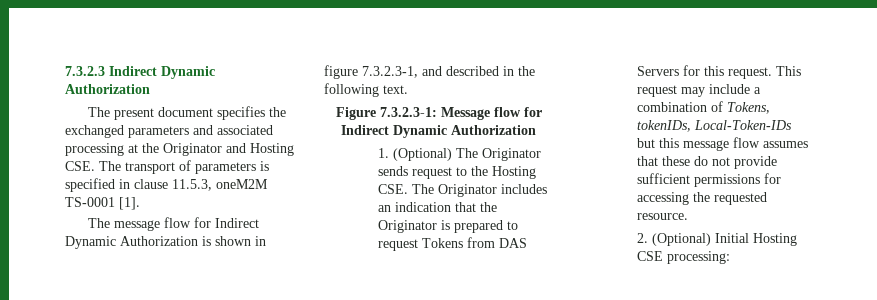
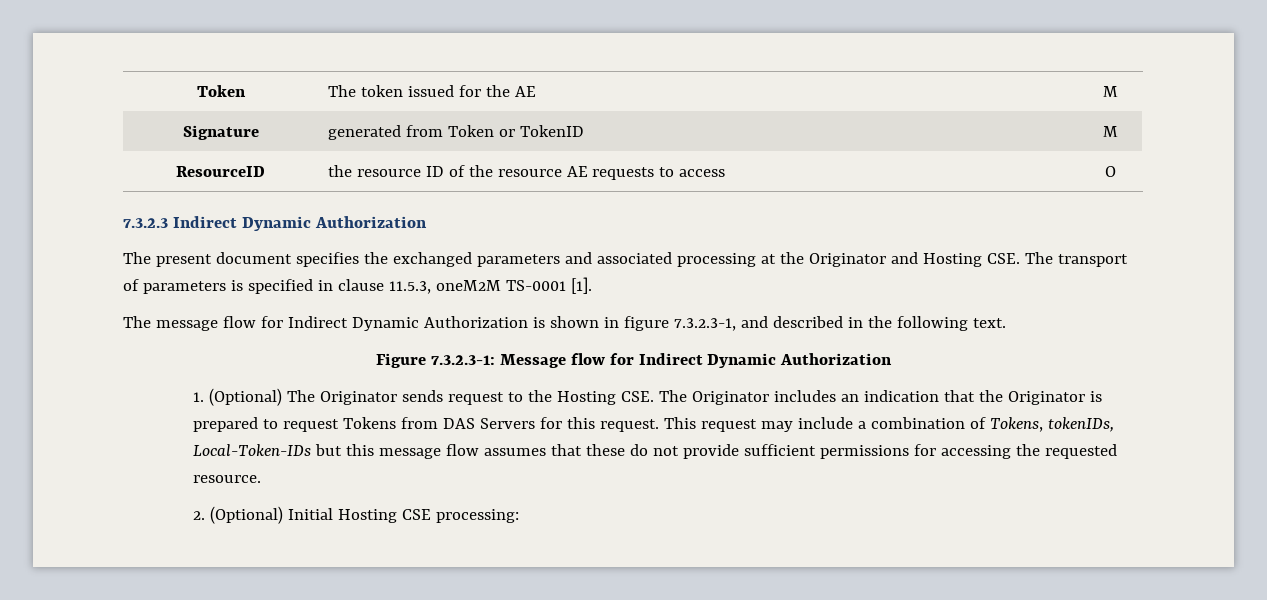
+ Token | The token issued for the AE | M
+ Signature | generated from Token or TokenID | M
+ ResourceID | the resource ID of the resource AE requests to access | O

